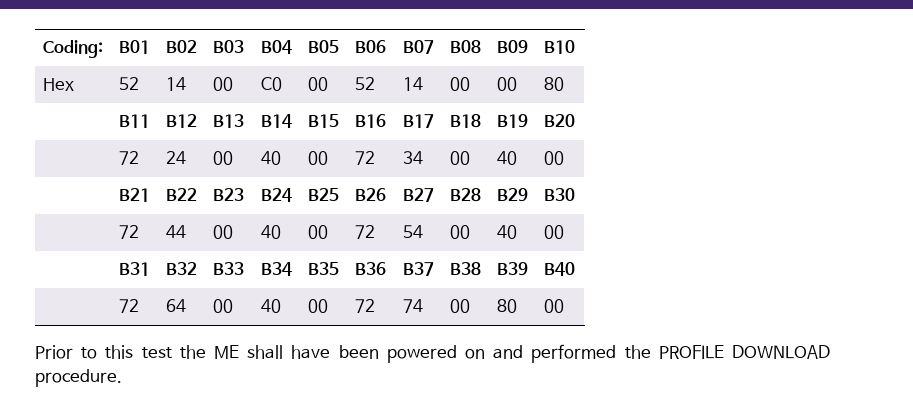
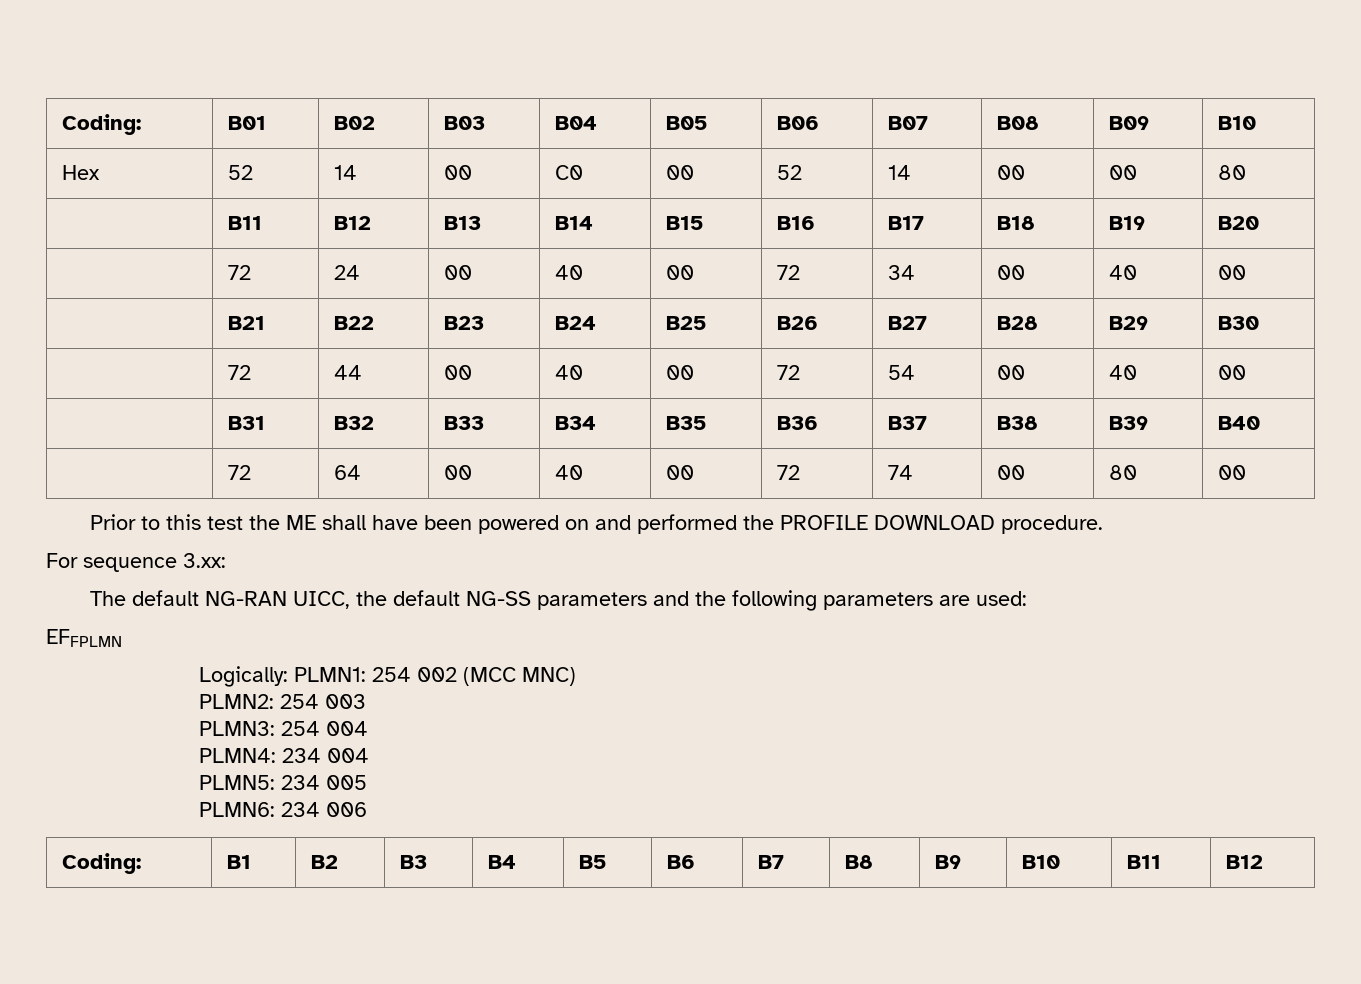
+ For sequence 3.xx:
+ The default NG-RAN UICC, the default NG-SS parameters and the following parameters are used:
+ EFFPLMN
+ Logically: PLMN1: 254 002 (MCC MNC)
+ PLMN2: 254 003
+ PLMN3: 254 004
+ PLMN4: 234 004
+ PLMN5: 234 005
+ PLMN6: 234 006
+ Coding: | B1 | B2 | B3 | B4 | B5 | B6 | B7 | B8 | B9 | B10 | B11 | B12

